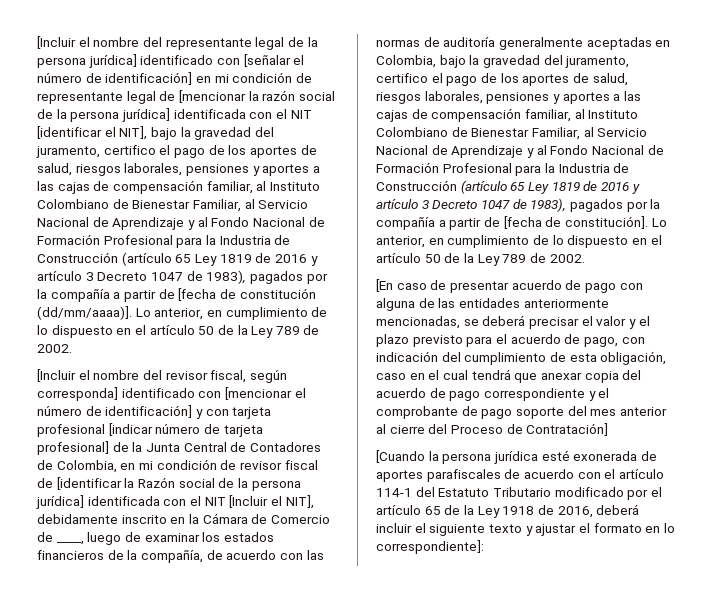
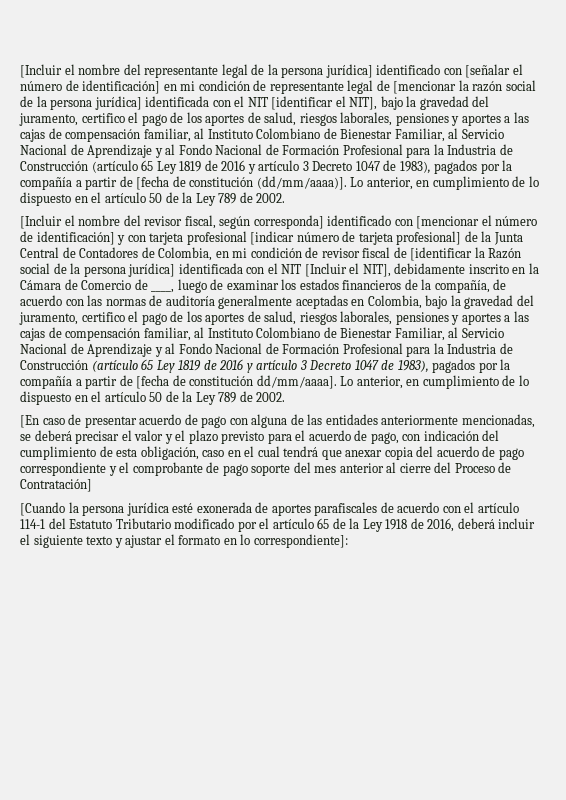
- [Incluir el nombre del revisor fiscal, según corresponda] identificado con [mencionar el número de identificación] y con tarjeta profesional [indicar número de tarjeta profesional] de la Junta Central de Contadores de Colombia, en mi condición de revisor fiscal de [identificar la Razón social de la persona jurídica] identificada con el NIT [Incluir el NIT], debidamente inscrito en la Cámara de Comercio de ____, luego de examinar los estados financieros de la compañía, de acuerdo con las normas de auditoría generalmente aceptadas en Colombia, bajo la gravedad del juramento, certifico el pago de los aportes de salud, riesgos laborales, pensiones y aportes a las cajas de compensación familiar, al Instituto Colombiano de Bienestar Familiar, al Servicio Nacional de Aprendizaje y al Fondo Nacional de Formación Profesional para la Industria de Construcción (artículo 65 Ley 1819 de 2016 y artículo 3 Decreto 1047 de 1983), pagados por la compañía a partir de [fecha de constitución].
+ [Incluir el nombre del revisor fiscal, según corresponda] identificado con [mencionar el número de identificación] y con tarjeta profesional [indicar número de tarjeta profesional] de la Junta Central de Contadores de Colombia, en mi condición de revisor fiscal de [identificar la Razón social de la persona jurídica] identificada con el NIT [Incluir el NIT], debidamente inscrito en la Cámara de Comercio de ____, luego de examinar los estados financieros de la compañía, de acuerdo con las normas de auditoría generalmente aceptadas en Colombia, bajo la gravedad del juramento, certifico el pago de los aportes de salud, riesgos laborales, pensiones y aportes a las cajas de compensación familiar, al Instituto Colombiano de Bienestar Familiar, al Servicio Nacional de Aprendizaje y al Fondo Nacional de Formación Profesional para la Industria de Construcción (artículo 65 Ley 1819 de 2016 y artículo 3 Decreto 1047 de 1983), pagados por la compañía a partir de [fecha de constitución dd/mm/aaaa].

